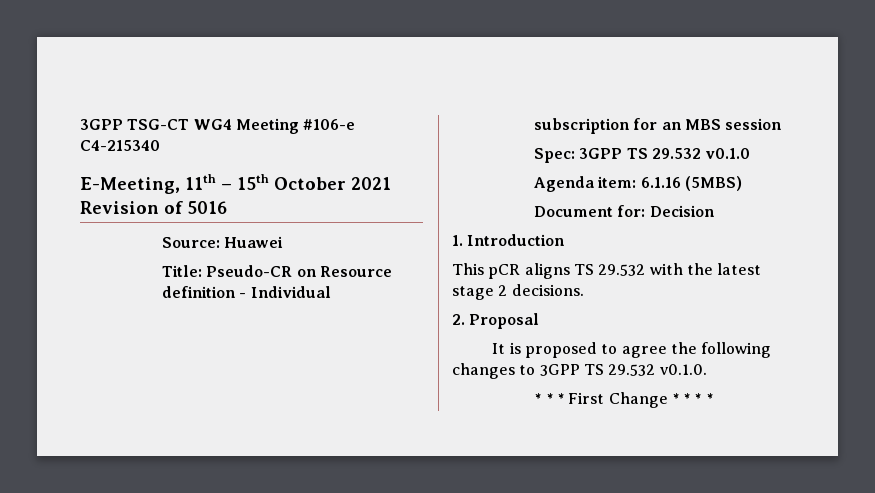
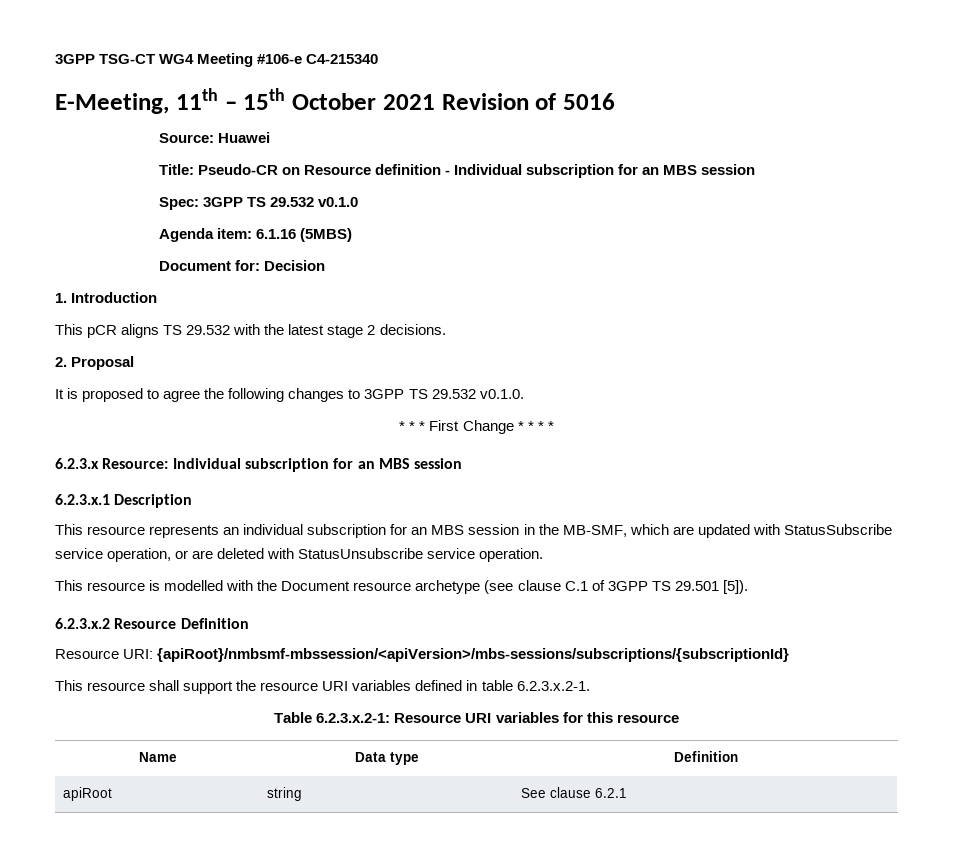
+ 6.2.3.x Resource: Individual subscription for an MBS session
+ 6.2.3.x.1 Description
+ This resource represents an individual subscription for an MBS session in the MB-SMF, which are updated with StatusSubscribe service operation, or are deleted with StatusUnsubscribe service operation.
+ This resource is modelled with the Document resource archetype (see clause C.1 of 3GPP TS 29.501 [5]).
+ 6.2.3.x.2 Resource Definition
+ Resource URI: {apiRoot}/nmbsmf-mbssession/<apiVersion>/mbs-sessions/subscriptions/{subscriptionId}
+ This resource shall support the resource URI variables defined in table 6.2.3.x.2-1.
+ Table 6.2.3.x.2-1: Resource URI variables for this resource
+ Name | Data type | Definition
+ apiRoot | string | See clause 6.2.1

